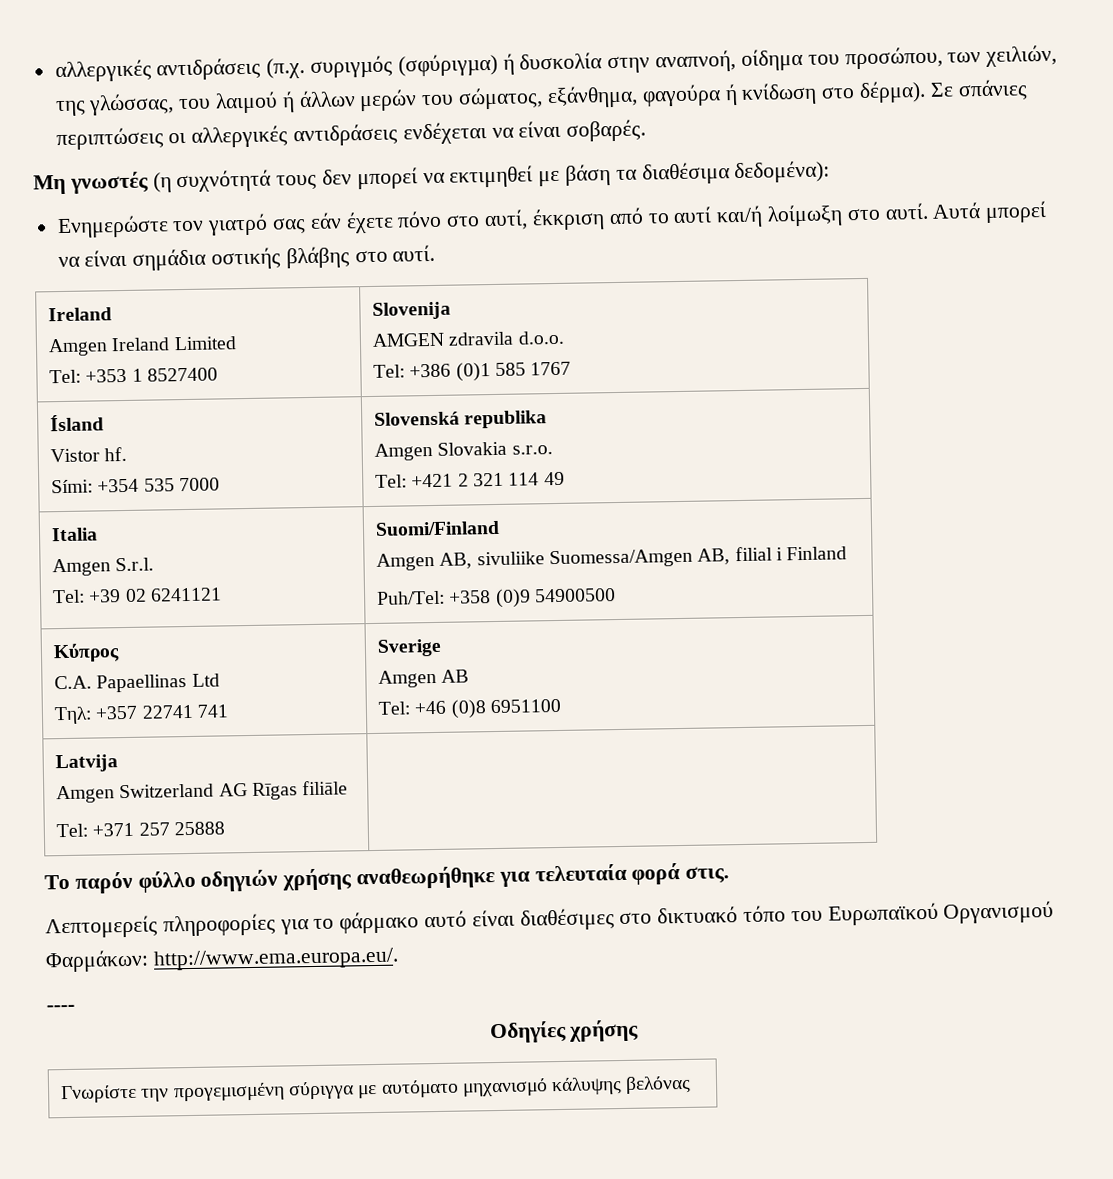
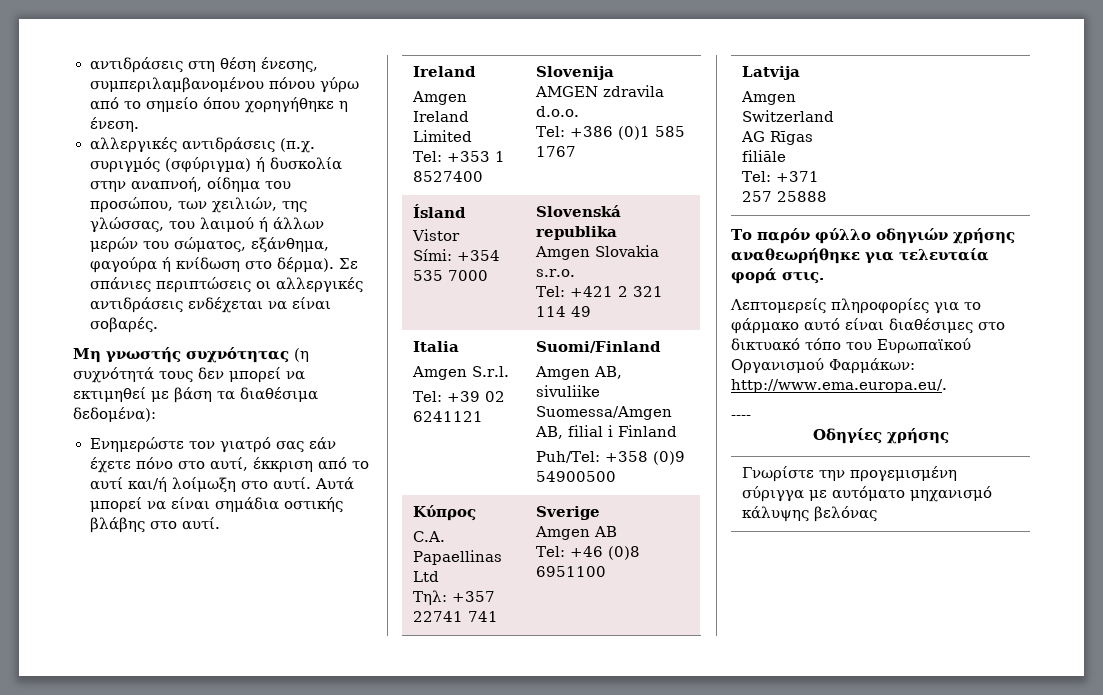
+ αντιδράσεις στη θέση ένεσης, συμπεριλαμβανομένου πόνου γύρω από το σημείο όπου χορηγήθηκε η ένεση.
- Μη γνωστές (η συχνότητά τους δεν μπορεί να εκτιμηθεί με βάση τα διαθέσιμα δεδομένα):
+ Μη γνωστής συχνότητας (η συχνότητά τους δεν μπορεί να εκτιμηθεί με βάση τα διαθέσιμα δεδομένα):
  Ísland
- Vistor hf.
+ Vistor

